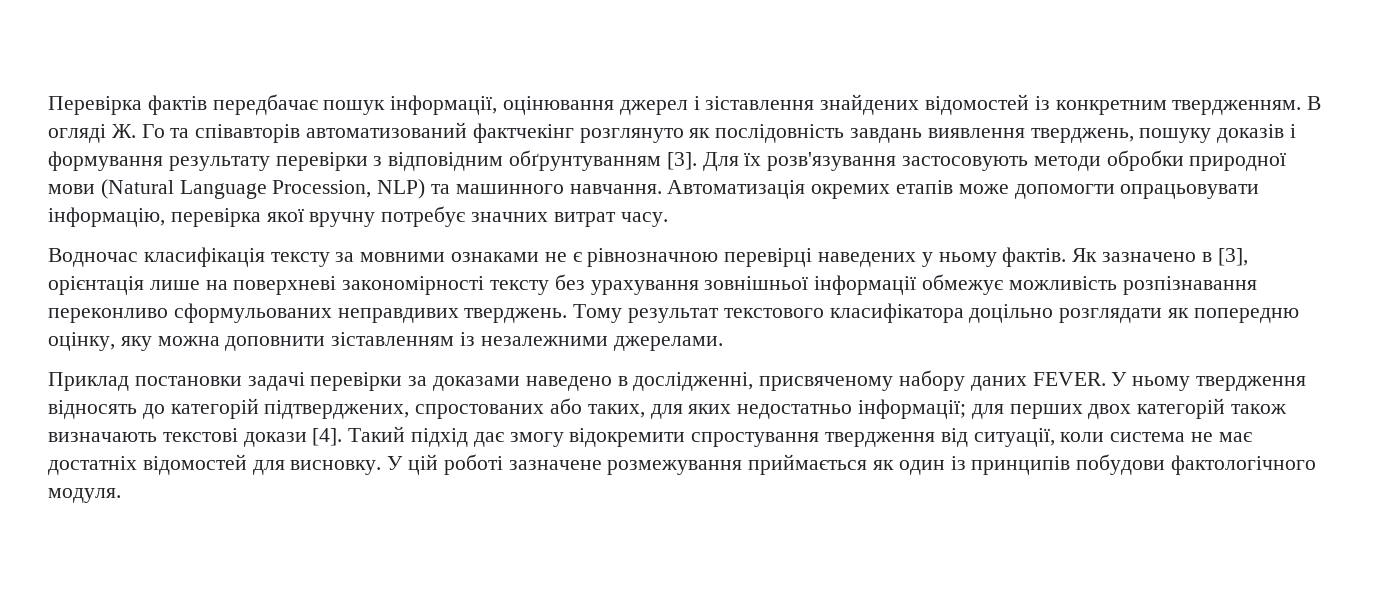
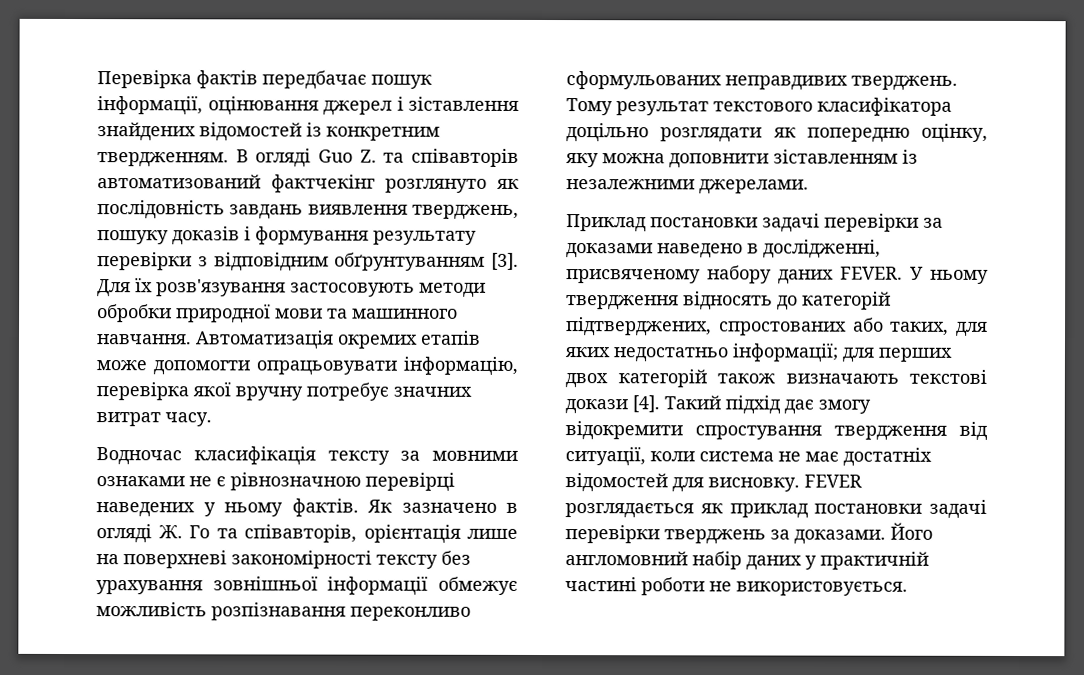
- В огляді Ж. Го та співавторів автоматизований фактчекінг розглянуто як послідовність завдань виявлення тверджень, пошуку доказів і формування результату перевірки з відповідним обґрунтуванням [3].
+ В огляді Guo Z. та співавторів автоматизований фактчекінг розглянуто як послідовність завдань виявлення тверджень, пошуку доказів і формування результату перевірки з відповідним обґрунтуванням [3].
- Для їх розв'язування застосовують методи обробки природної мови (Natural Language Procession, NLP) та машинного навчання.
+ Для їх розв'язування застосовують методи обробки природної мови та машинного навчання.
- Як зазначено в [3], орієнтація лише на поверхневі закономірності тексту без урахування зовнішньої інформації обмежує можливість розпізнавання переконливо сформульованих неправдивих тверджень.
+ Як зазначено в огляді Ж. Го та співавторів, орієнтація лише на поверхневі закономірності тексту без урахування зовнішньої інформації обмежує можливість розпізнавання переконливо сформульованих неправдивих тверджень.
- У цій роботі зазначене розмежування приймається як один із принципів побудови фактологічного модуля.
+ FEVER розглядається як приклад постановки задачі перевірки тверджень за доказами. Його англомовний набір даних у практичній частині роботи не використовується.

